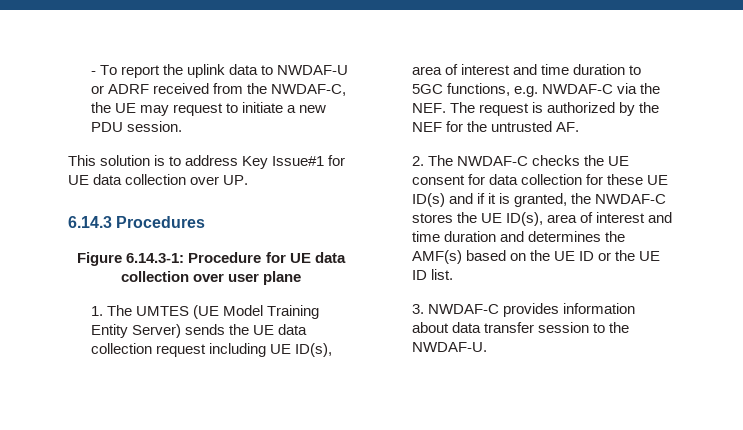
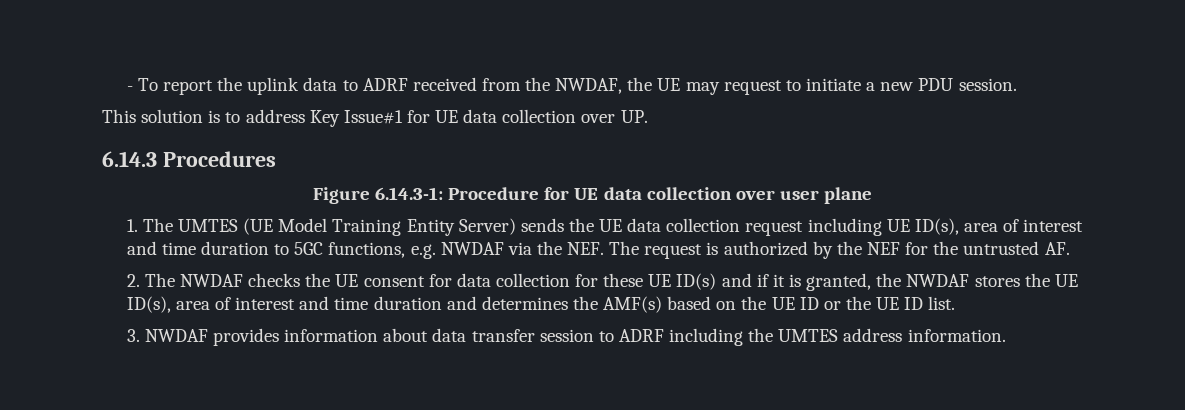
- - To report the uplink data to NWDAF-U or ADRF received from the NWDAF-C, the UE may request to initiate a new PDU session.
+ - To report the uplink data to ADRF received from the NWDAF, the UE may request to initiate a new PDU session.
- 1. The UMTES (UE Model Training Entity Server) sends the UE data collection request including UE ID(s), area of interest and time duration to 5GC functions, e.g. NWDAF-C via the NEF. The request is authorized by the NEF for the untrusted AF.
+ 1. The UMTES (UE Model Training Entity Server) sends the UE data collection request including UE ID(s), area of interest and time duration to 5GC functions, e.g. NWDAF via the NEF. The request is authorized by the NEF for the untrusted AF.
- 2. The NWDAF-C checks the UE consent for data collection for these UE ID(s) and if it is granted, the NWDAF-C stores the UE ID(s), area of interest and time duration and determines the AMF(s) based on the UE ID or the UE ID list.
+ 2. The NWDAF checks the UE consent for data collection for these UE ID(s) and if it is granted, the NWDAF stores the UE ID(s), area of interest and time duration and determines the AMF(s) based on the UE ID or the UE ID list.
- 3. NWDAF-C provides information about data transfer session to the NWDAF-U.
+ 3. NWDAF provides information about data transfer session to ADRF including the UMTES address information.

